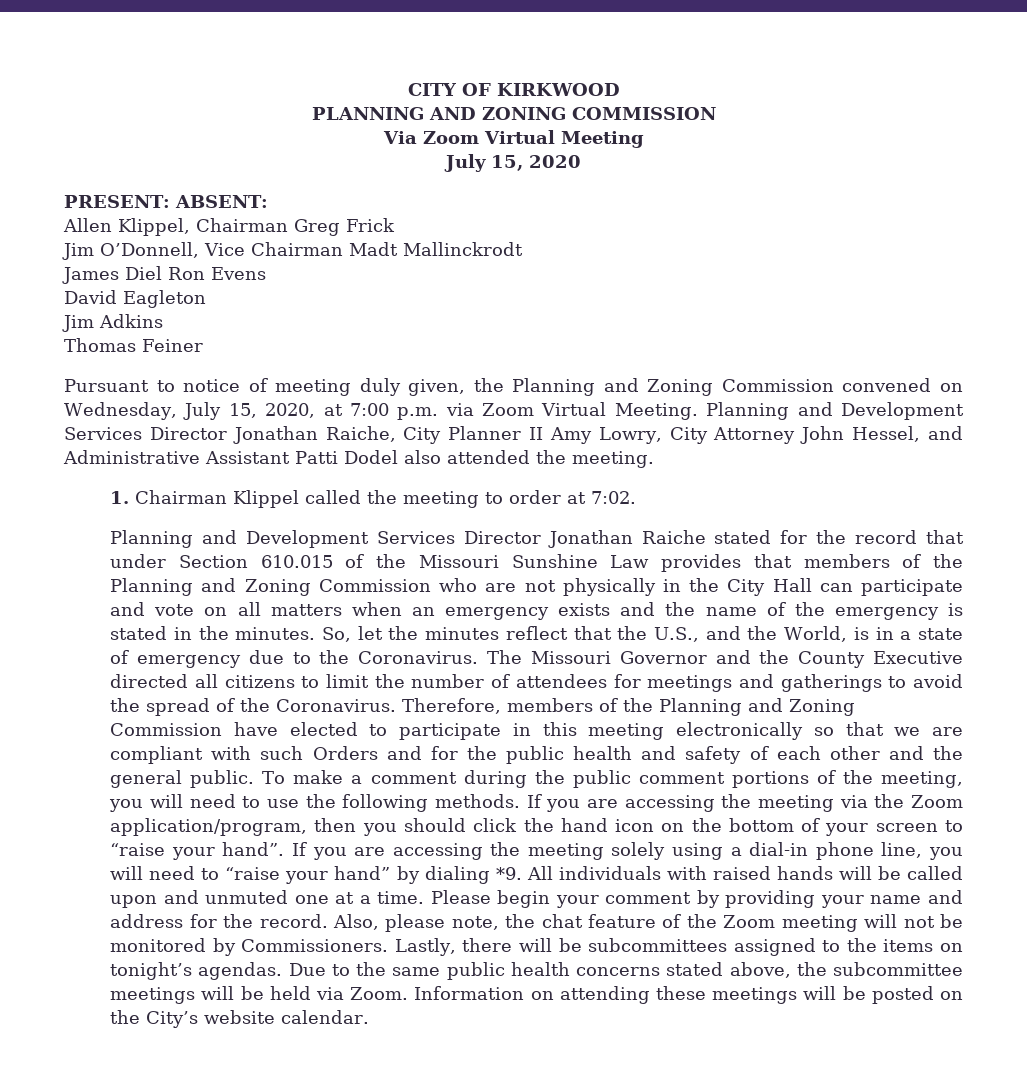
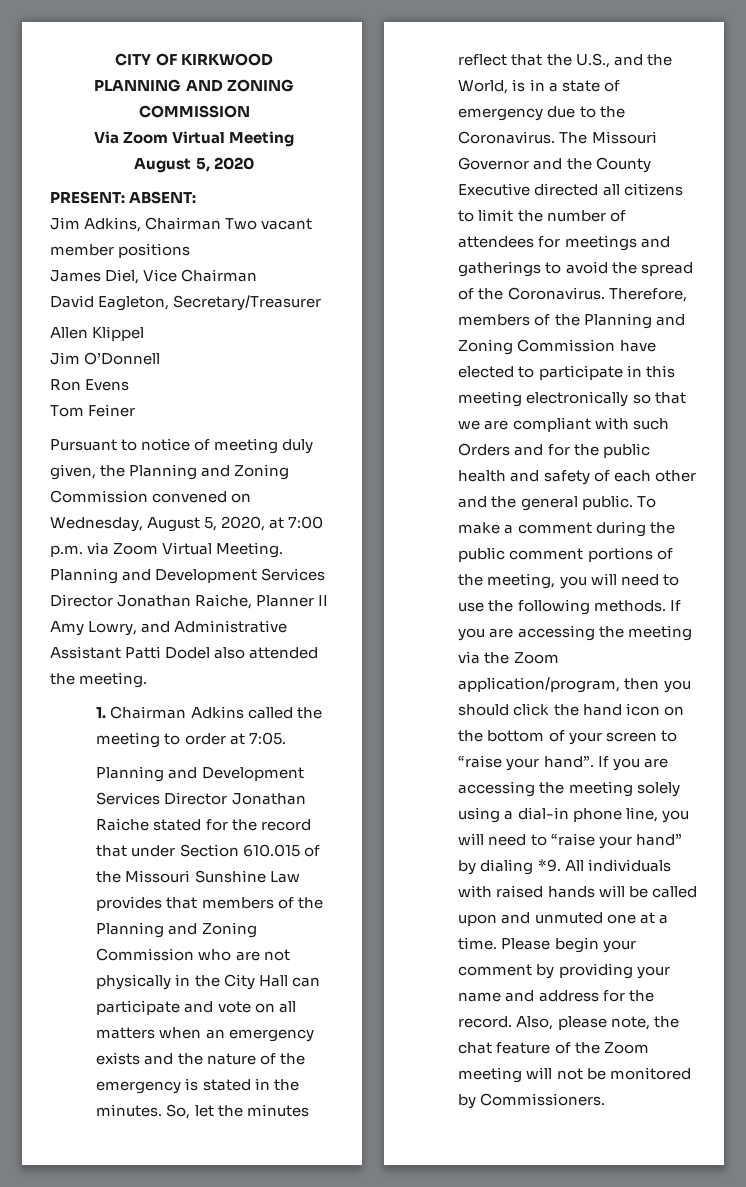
- July 15, 2020
+ August 5, 2020
- Allen Klippel, Chairman Greg Frick
- Jim O’Donnell, Vice Chairman Madt Mallinckrodt
- James Diel Ron Evens
- David Eagleton
- Jim Adkins
- Thomas Feiner
+ Jim Adkins, Chairman Two vacant member positions
+ James Diel, Vice Chairman
+ David Eagleton, Secretary/Treasurer
+ Allen Klippel
+ Jim O’Donnell
+ Ron Evens
+ Tom Feiner
- Pursuant to notice of meeting duly given, the Planning and Zoning Commission convened on Wednesday, July 15, 2020, at 7:00 p.m. via Zoom Virtual Meeting.
+ Pursuant to notice of meeting duly given, the Planning and Zoning Commission convened on Wednesday, August 5, 2020, at 7:00 p.m. via Zoom Virtual Meeting.
- Planning and Development Services Director Jonathan Raiche, City Planner II Amy Lowry, City Attorney John Hessel, and Administrative Assistant Patti Dodel also attended the meeting.
+ Planning and Development Services Director Jonathan Raiche, Planner II Amy Lowry, and Administrative Assistant Patti Dodel also attended the meeting.
- 1. Chairman Klippel called the meeting to order at 7:02.
+ 1. Chairman Adkins called the meeting to order at 7:05.
- Planning and Development Services Director Jonathan Raiche stated for the record that under Section 610.015 of the Missouri Sunshine Law provides that members of the Planning and Zoning Commission who are not physically in the City Hall can participate and vote on all matters when an emergency exists and the name of the emergency is stated in the minutes.
+ Planning and Development Services Director Jonathan Raiche stated for the record that under Section 610.015 of the Missouri Sunshine Law provides that members of the Planning and Zoning Commission who are not physically in the City Hall can participate and vote on all matters when an emergency exists and the nature of the emergency is stated in the minutes.
- Lastly, there will be subcommittees assigned to the items on tonight’s agendas. Due to the same public health concerns stated above, the subcommittee meetings will be held via Zoom. Information on attending these meetings will be posted on the City’s website calendar.

